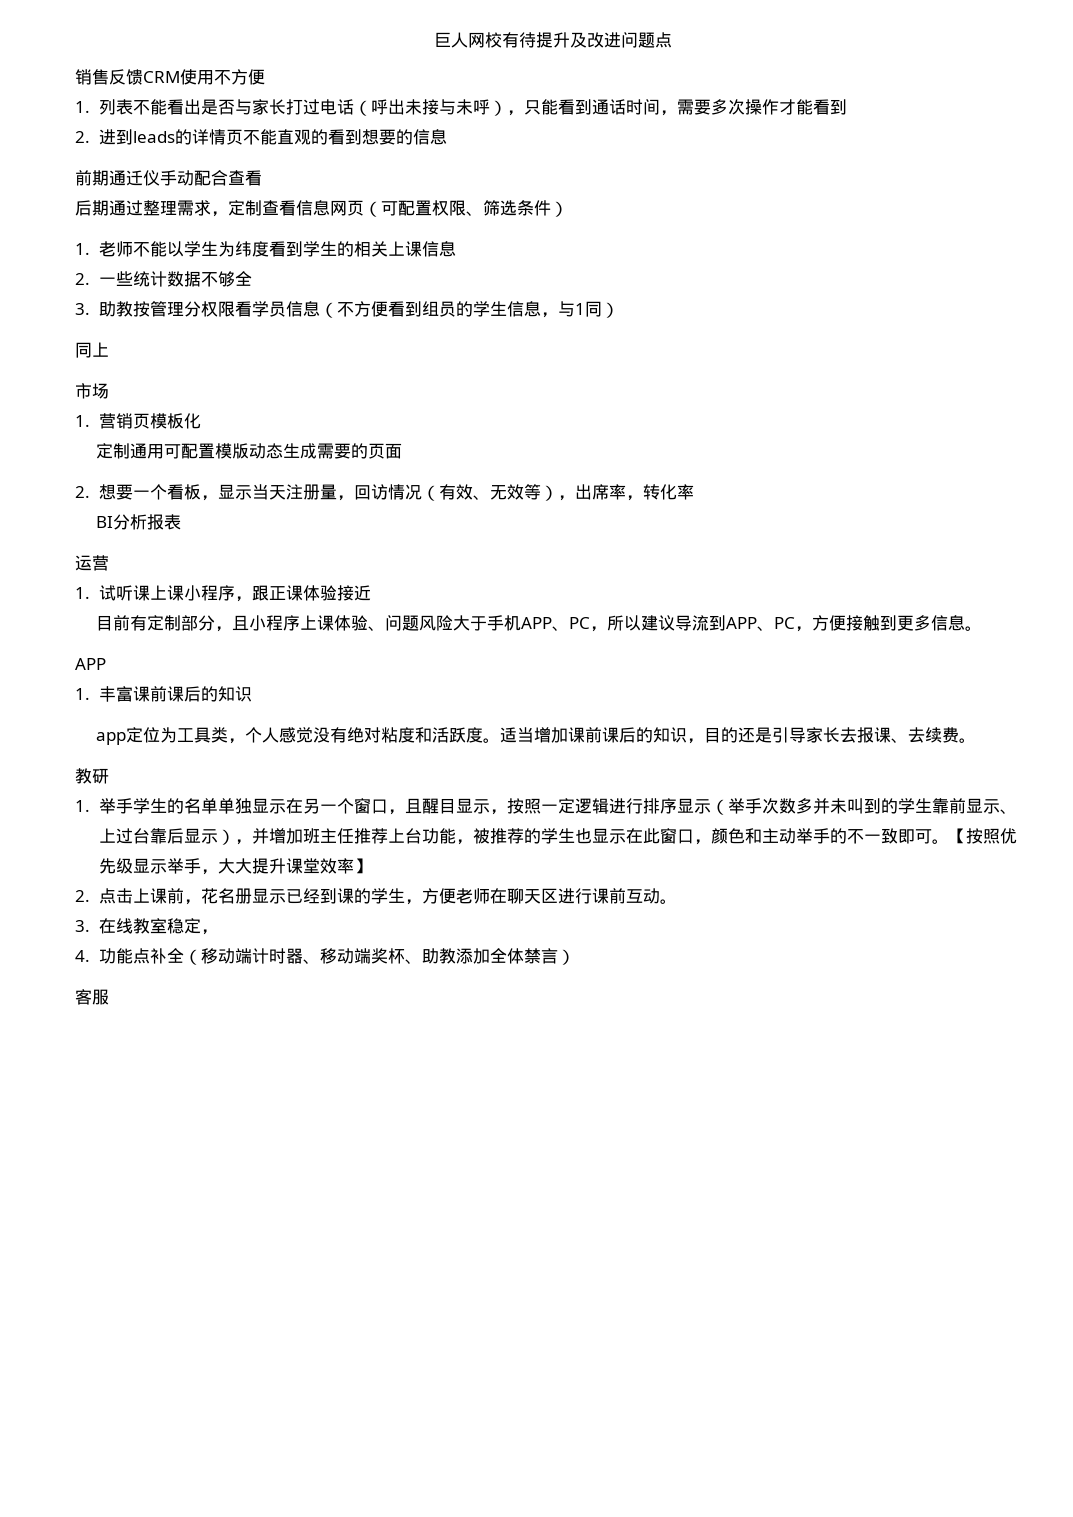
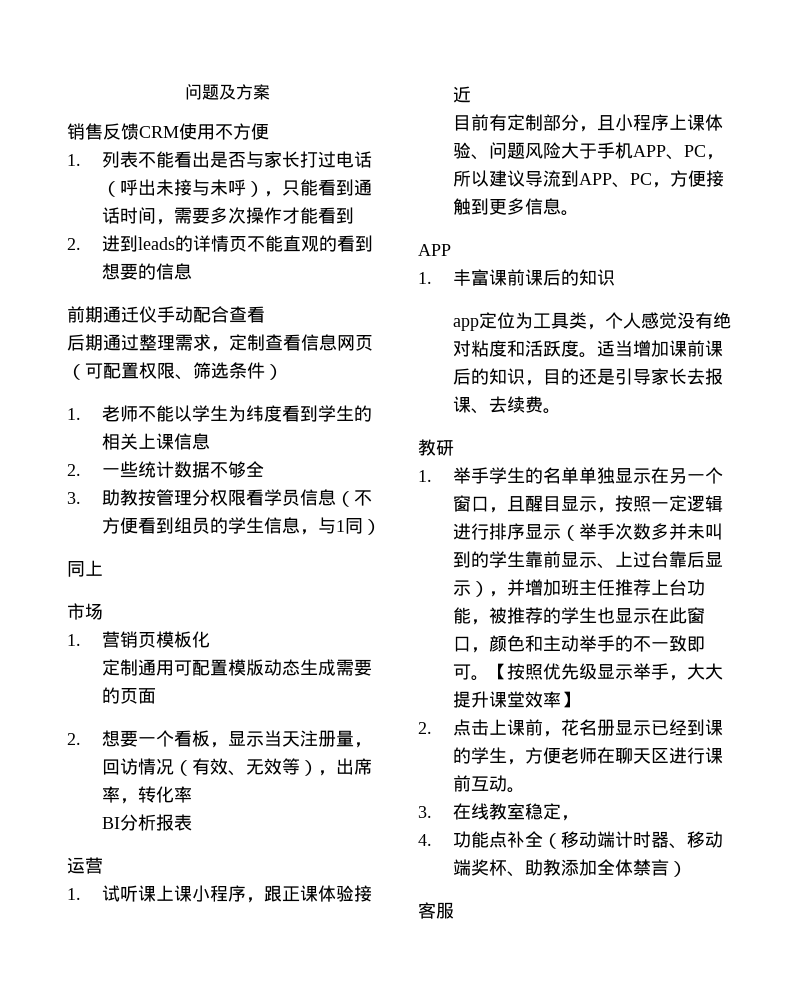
- 巨人网校有待提升及改进问题点
+ 问题及方案

